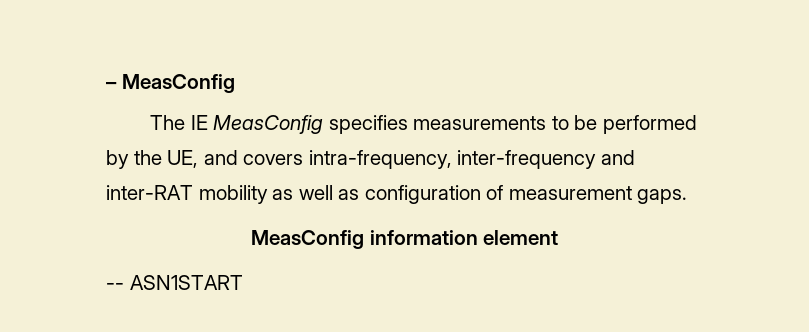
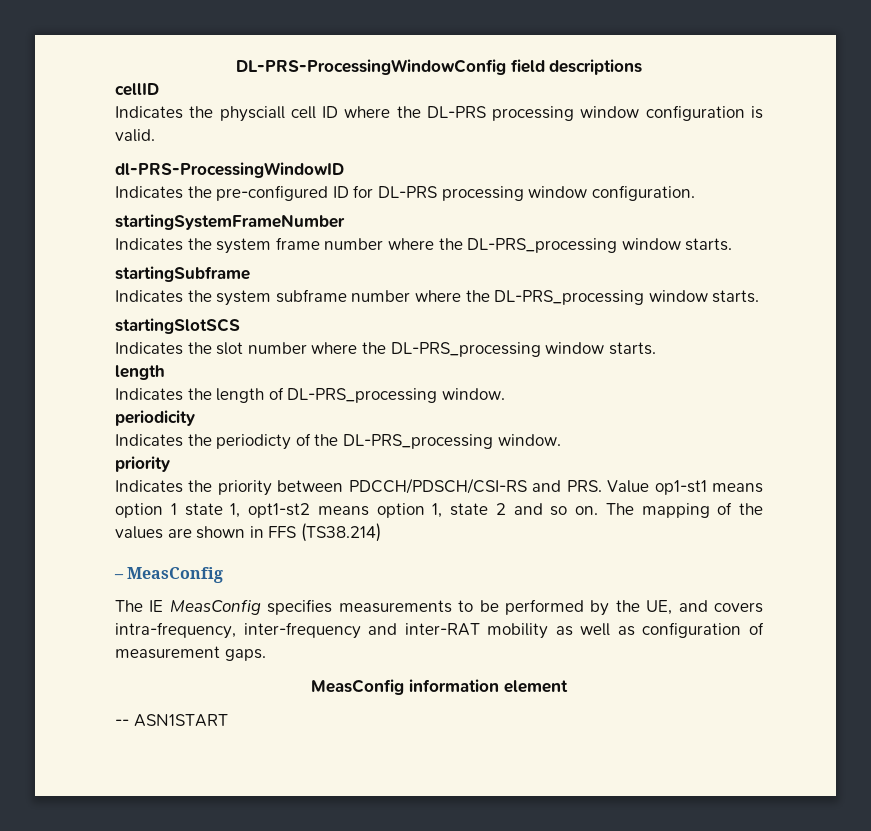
+ DL-PRS-ProcessingWindowConfig field descriptions
+ cellID
+ Indicates the physciall cell ID where the DL-PRS processing window configuration is valid.
+ dl-PRS-ProcessingWindowID
+ Indicates the pre-configured ID for DL-PRS processing window configuration.
+ startingSystemFrameNumber
+ Indicates the system frame number where the DL-PRS_processing window starts.
+ startingSubframe
+ Indicates the system subframe number where the DL-PRS_processing window starts.
+ startingSlotSCS
+ Indicates the slot number where the DL-PRS_processing window starts.
+ length
+ Indicates the length of DL-PRS_processing window.
+ periodicity
+ Indicates the periodicty of the DL-PRS_processing window.
+ priority
+ Indicates the priority between PDCCH/PDSCH/CSI-RS and PRS. Value op1-st1 means option 1 state 1, opt1-st2 means option 1, state 2 and so on. The mapping of the values are shown in FFS (TS38.214)

